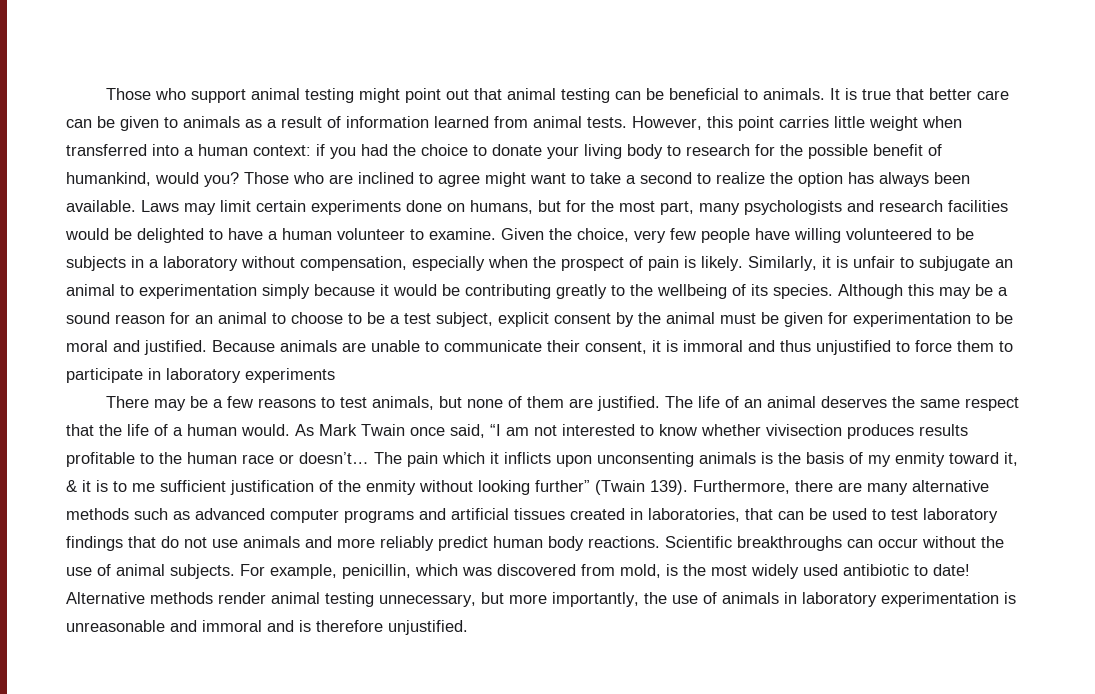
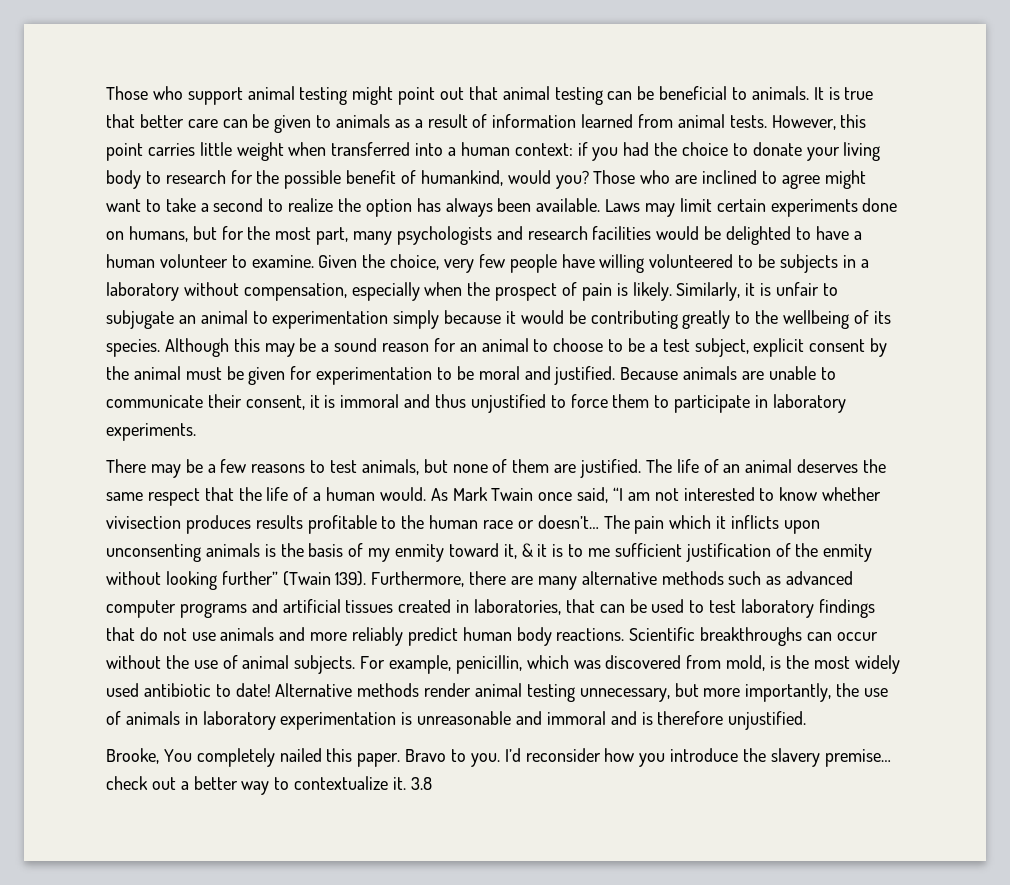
- Because animals are unable to communicate their consent, it is immoral and thus unjustified to force them to participate in laboratory experiments
+ Because animals are unable to communicate their consent, it is immoral and thus unjustified to force them to participate in laboratory experiments.
+ Brooke, You completely nailed this paper. Bravo to you. I’d reconsider how you introduce the slavery premise… check out a better way to contextualize it. 3.8

